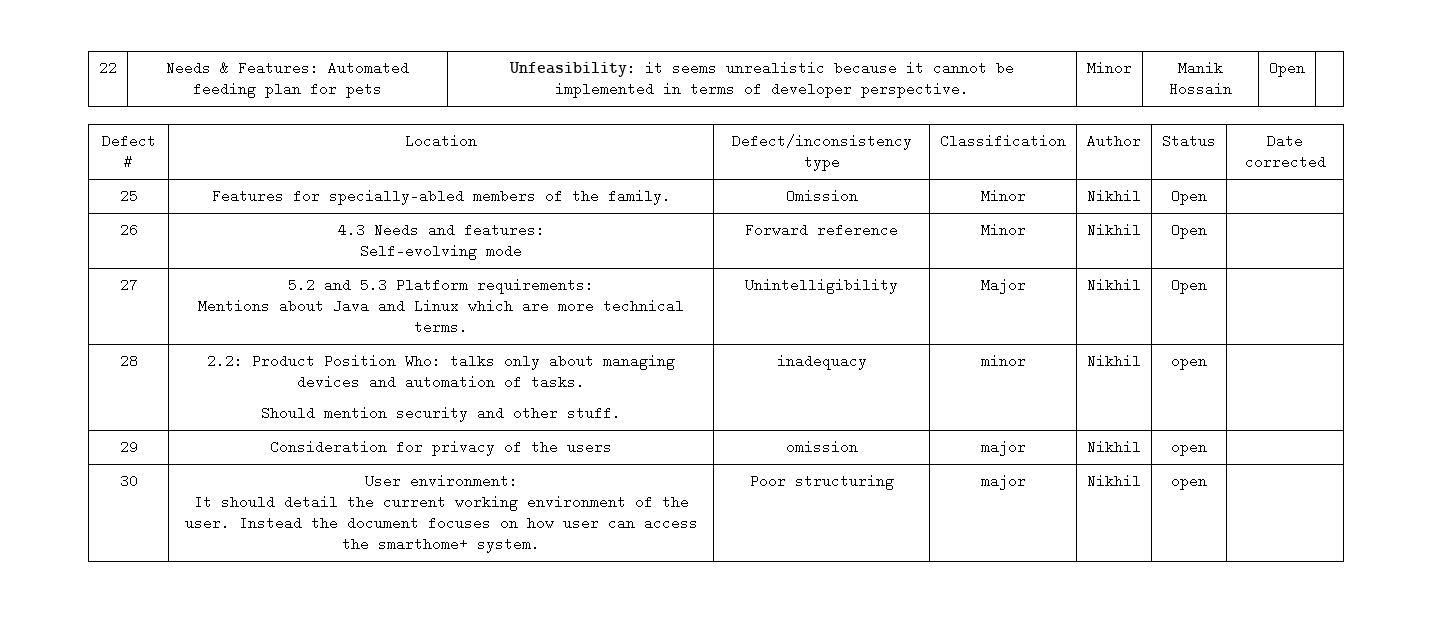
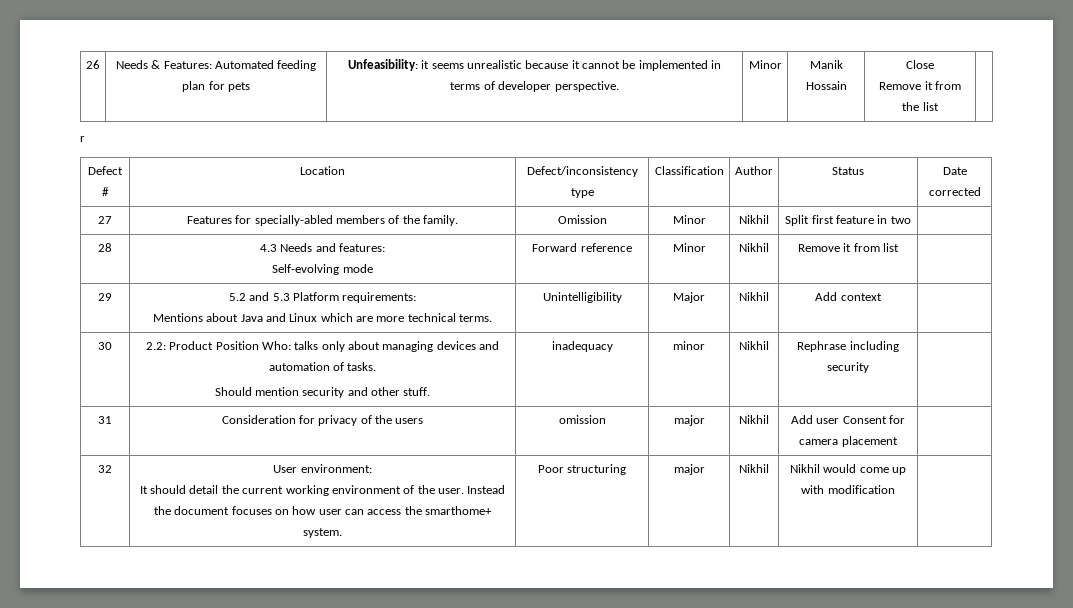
- 22 | Needs & Features: Automated feeding plan for pets | Unfeasibility: it seems unrealistic because it cannot be implemented in terms of developer perspective. | Minor | Manik Hossain | Open |
+ 26 | Needs & Features: Automated feeding plan for pets | Unfeasibility: it seems unrealistic because it cannot be implemented in terms of developer perspective. | Minor | Manik Hossain | Close
+ Remove it from the list |
+ r
- 25 | Features for specially-abled members of the family. | Omission | Minor | Nikhil | Open |
- 26 | 4.3 Needs and features:
- Self-evolving mode | Forward reference | Minor | Nikhil | Open |
- 27 | 5.2 and 5.3 Platform requirements:
- Mentions about Java and Linux which are more technical terms. | Unintelligibility | Major | Nikhil | Open |
- 28 | 2.2: Product Position Who: talks only about managing devices and automation of tasks.
- Should mention security and other stuff. | inadequacy | minor | Nikhil | open |
- 29 | Consideration for privacy of the users | omission | major | Nikhil | open |
- 30 | User environment:
- It should detail the current working environment of the user. Instead the document focuses on how user can access the smarthome+ system. | Poor structuring | major | Nikhil | open |
+ 27 | Features for specially-abled members of the family. | Omission | Minor | Nikhil | Split first feature in two |
+ 28 | 4.3 Needs and features:
+ Self-evolving mode | Forward reference | Minor | Nikhil | Remove it from list |
+ 29 | 5.2 and 5.3 Platform requirements:
+ Mentions about Java and Linux which are more technical terms. | Unintelligibility | Major | Nikhil | Add context |
+ 30 | 2.2: Product Position Who: talks only about managing devices and automation of tasks.
+ Should mention security and other stuff. | inadequacy | minor | Nikhil | Rephrase including security |
+ 31 | Consideration for privacy of the users | omission | major | Nikhil | Add user Consent for camera placement |
+ 32 | User environment:
+ It should detail the current working environment of the user. Instead the document focuses on how user can access the smarthome+ system. | Poor structuring | major | Nikhil | Nikhil would come up with modification |

